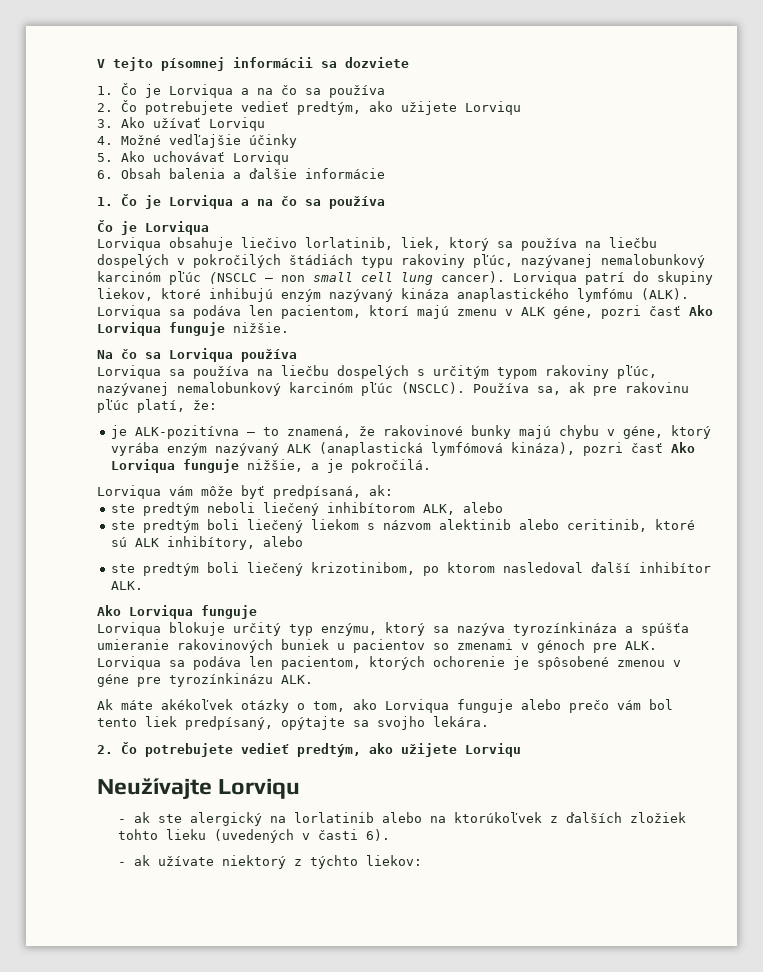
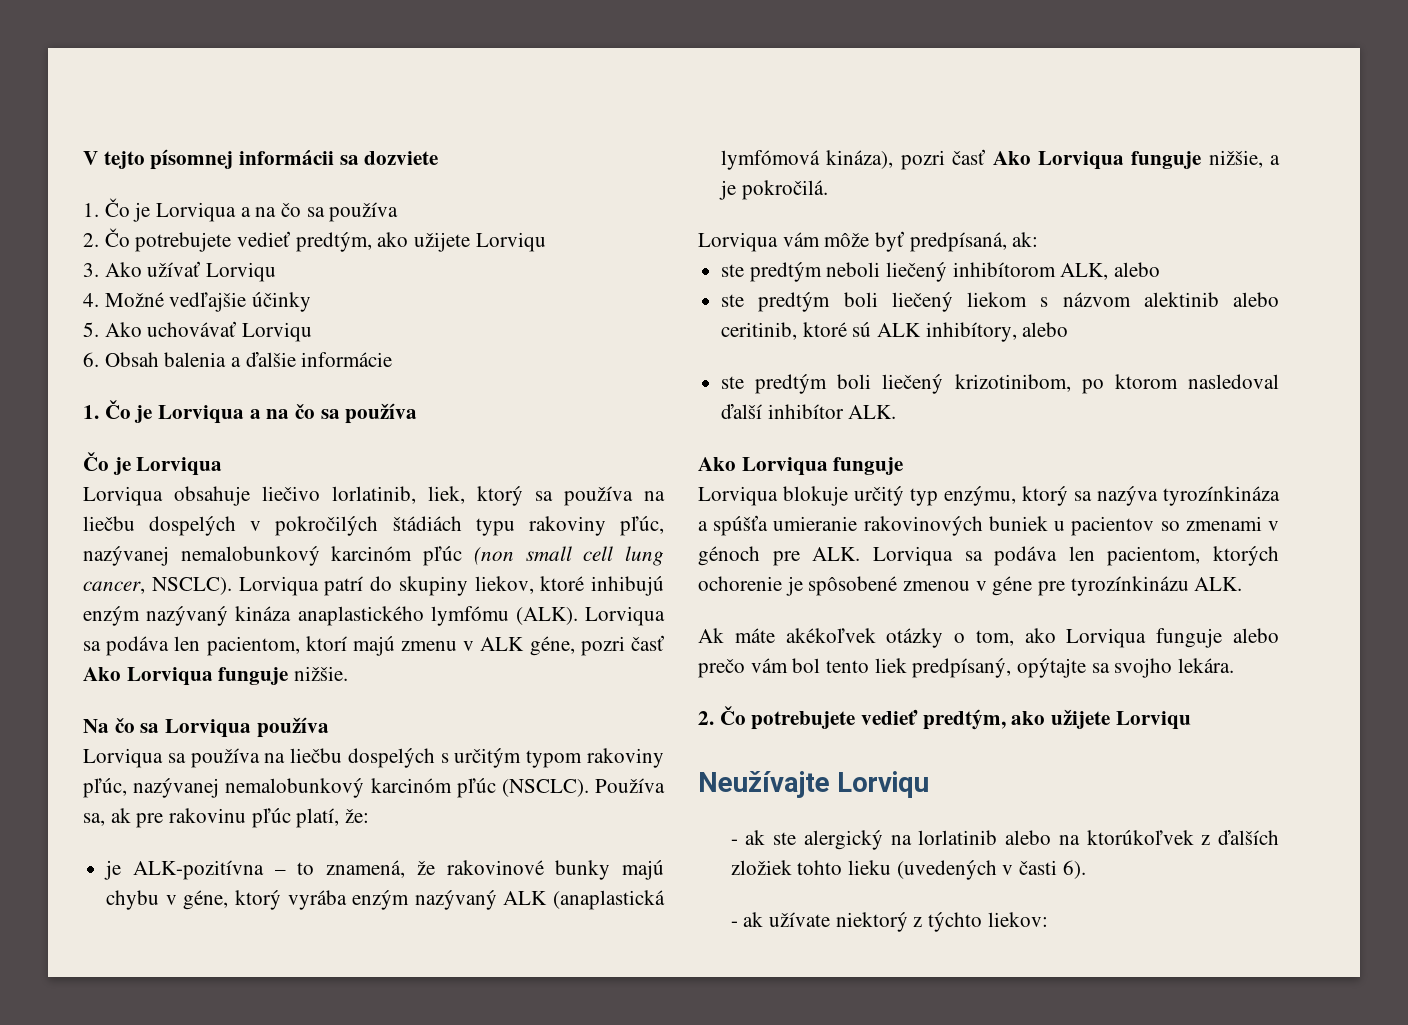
- Lorviqua obsahuje liečivo lorlatinib, liek, ktorý sa používa na liečbu dospelých v pokročilých štádiách typu rakoviny pľúc, nazývanej nemalobunkový karcinóm pľúc (NSCLC – non small cell lung cancer).
+ Lorviqua obsahuje liečivo lorlatinib, liek, ktorý sa používa na liečbu dospelých v pokročilých štádiách typu rakoviny pľúc, nazývanej nemalobunkový karcinóm pľúc (non small cell lung cancer, NSCLC).

